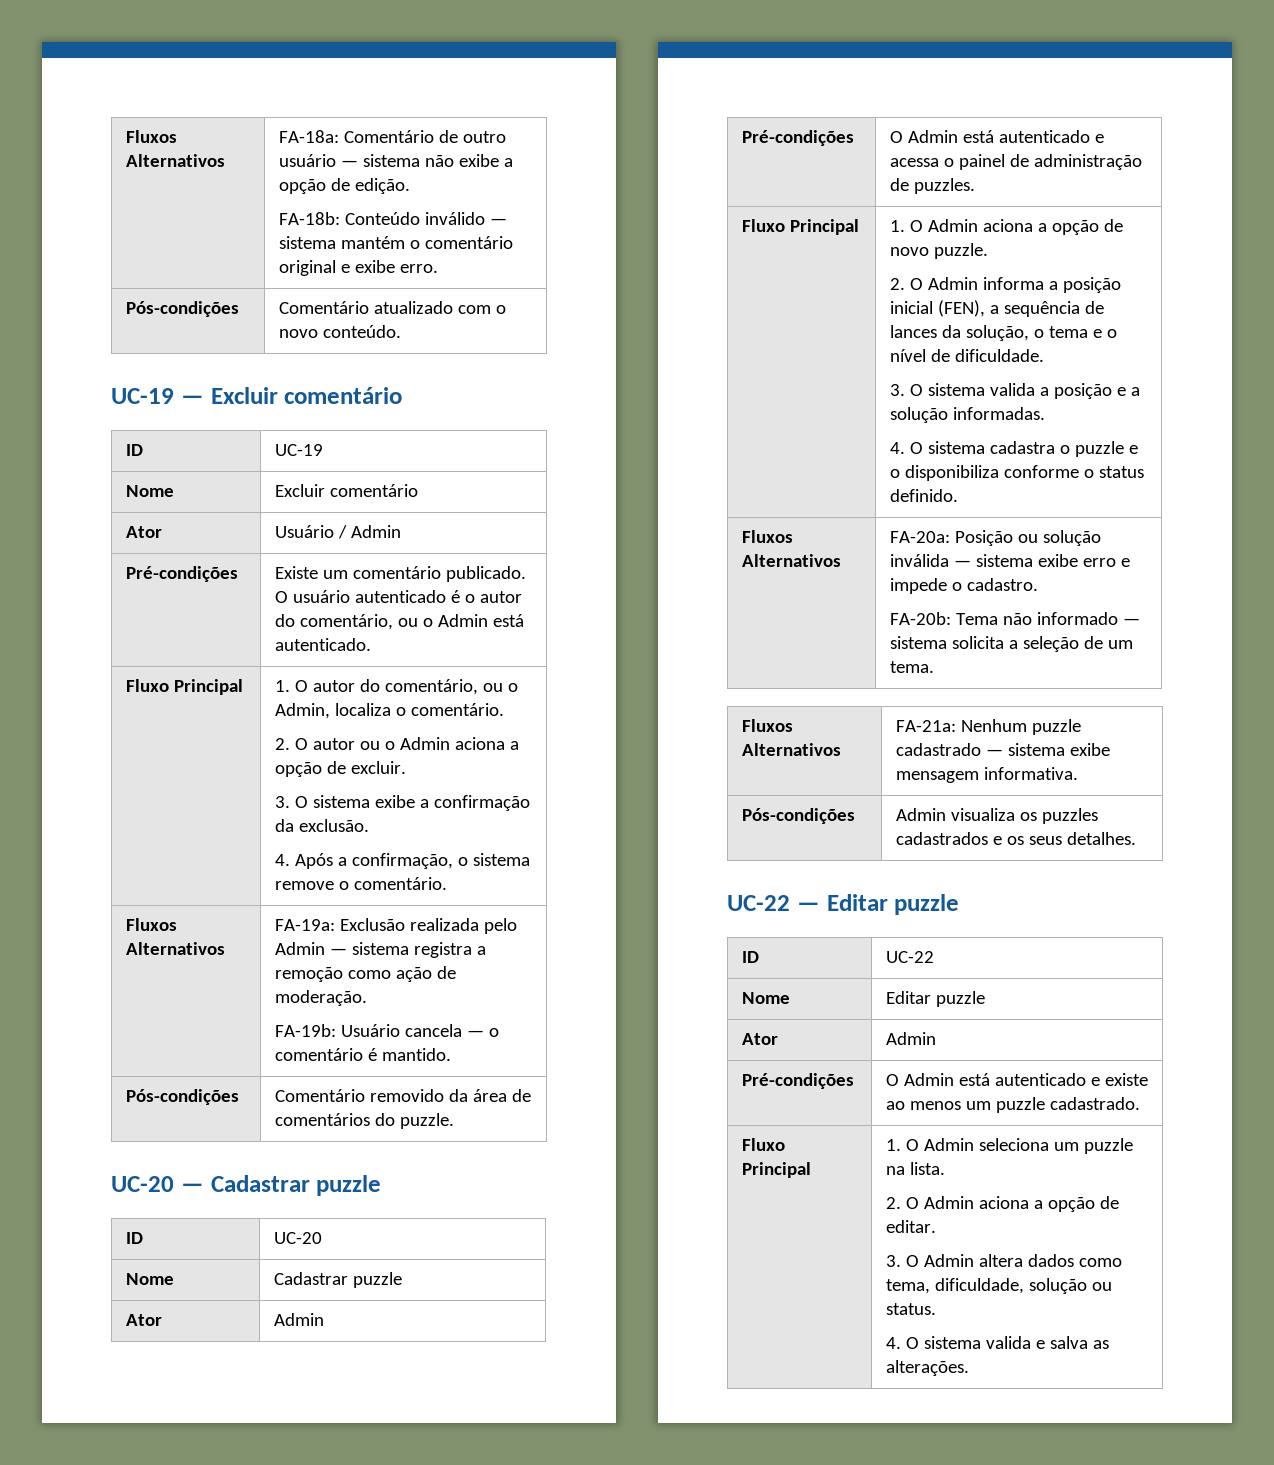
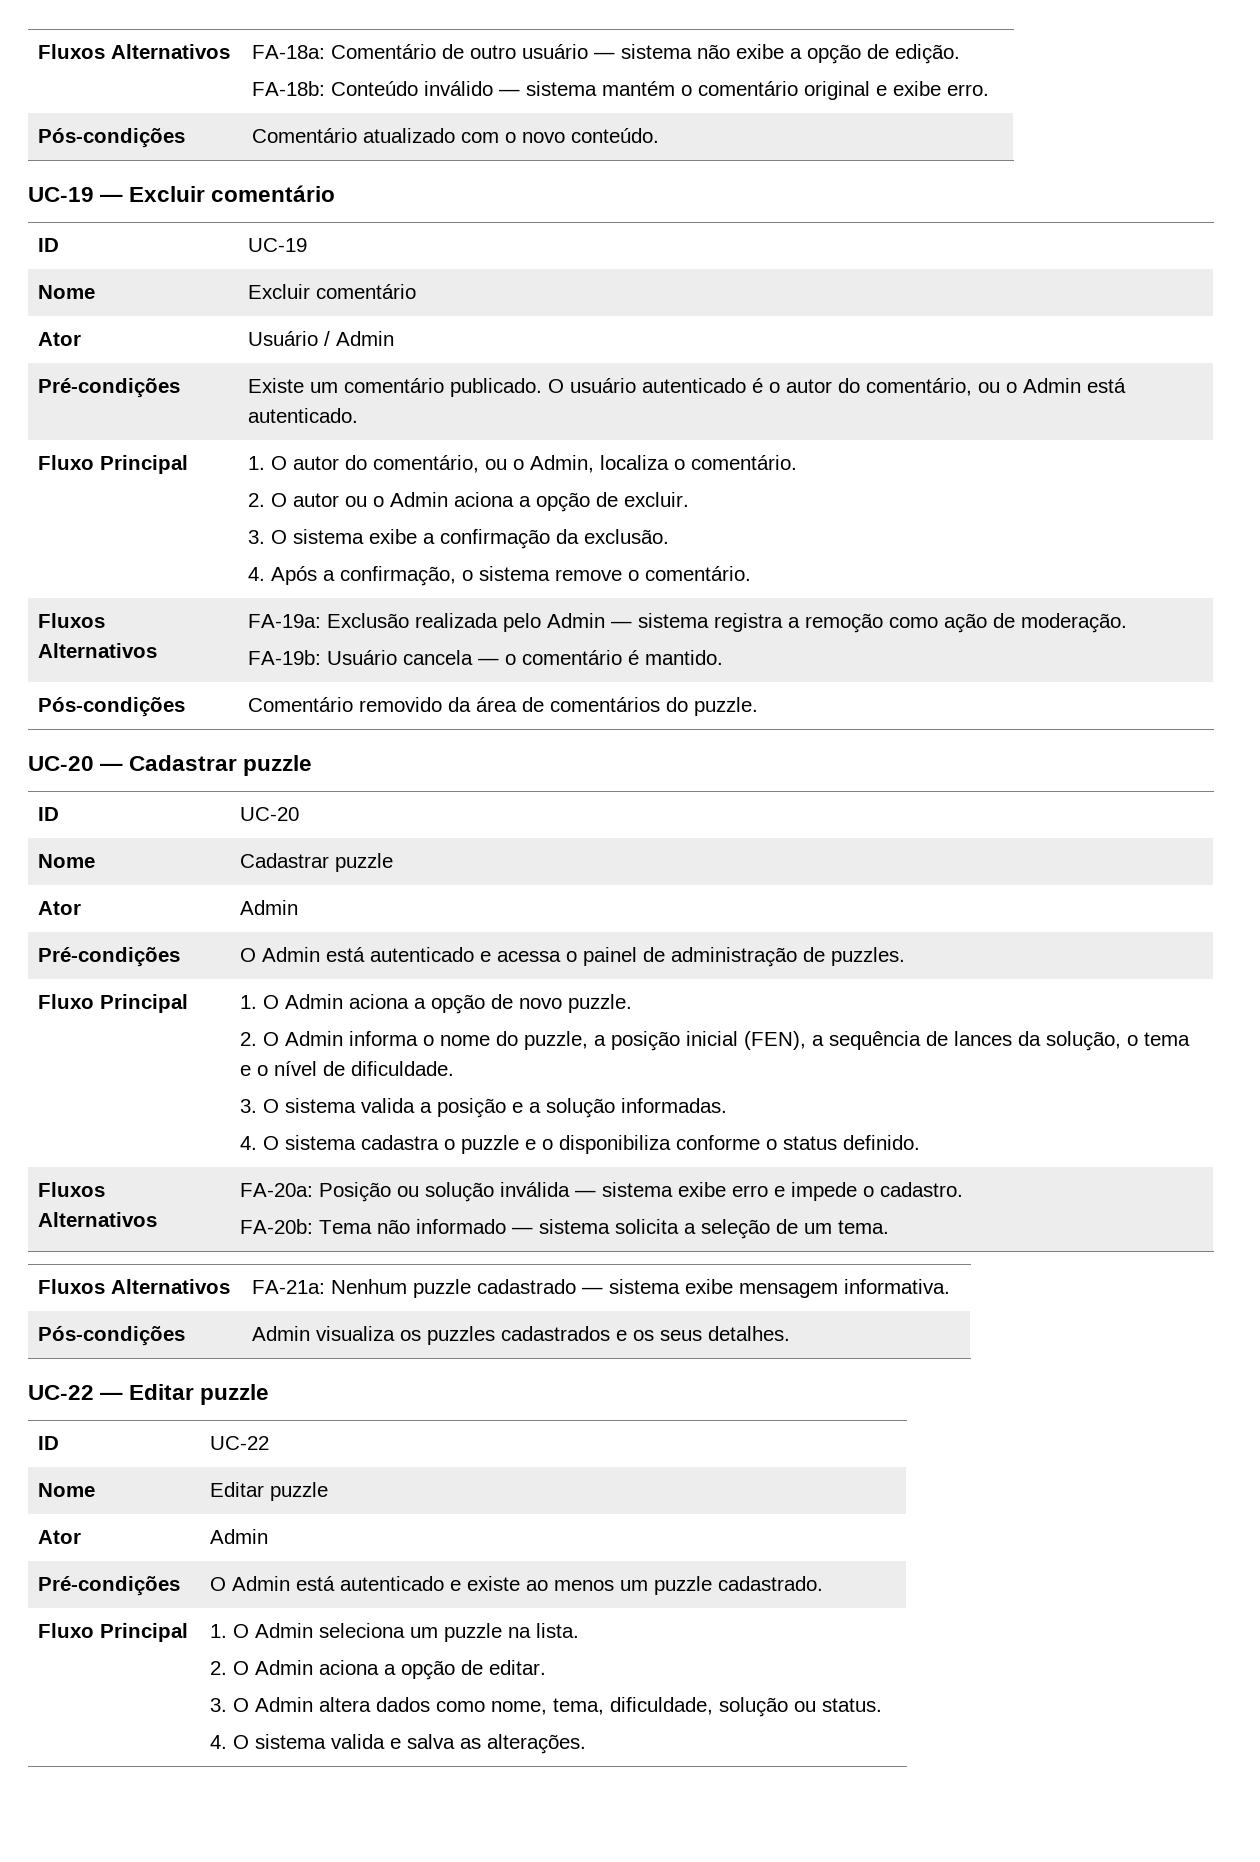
- 2. O Admin informa a posição inicial (FEN), a sequência de lances da solução, o tema e o nível de dificuldade.
+ 2. O Admin informa o nome do puzzle, a posição inicial (FEN), a sequência de lances da solução, o tema e o nível de dificuldade.
  Fluxo Principal | 1. O Admin seleciona um puzzle na lista.
  2. O Admin aciona a opção de editar.
- 3. O Admin altera dados como tema, dificuldade, solução ou status.
+ 3. O Admin altera dados como nome, tema, dificuldade, solução ou status.

